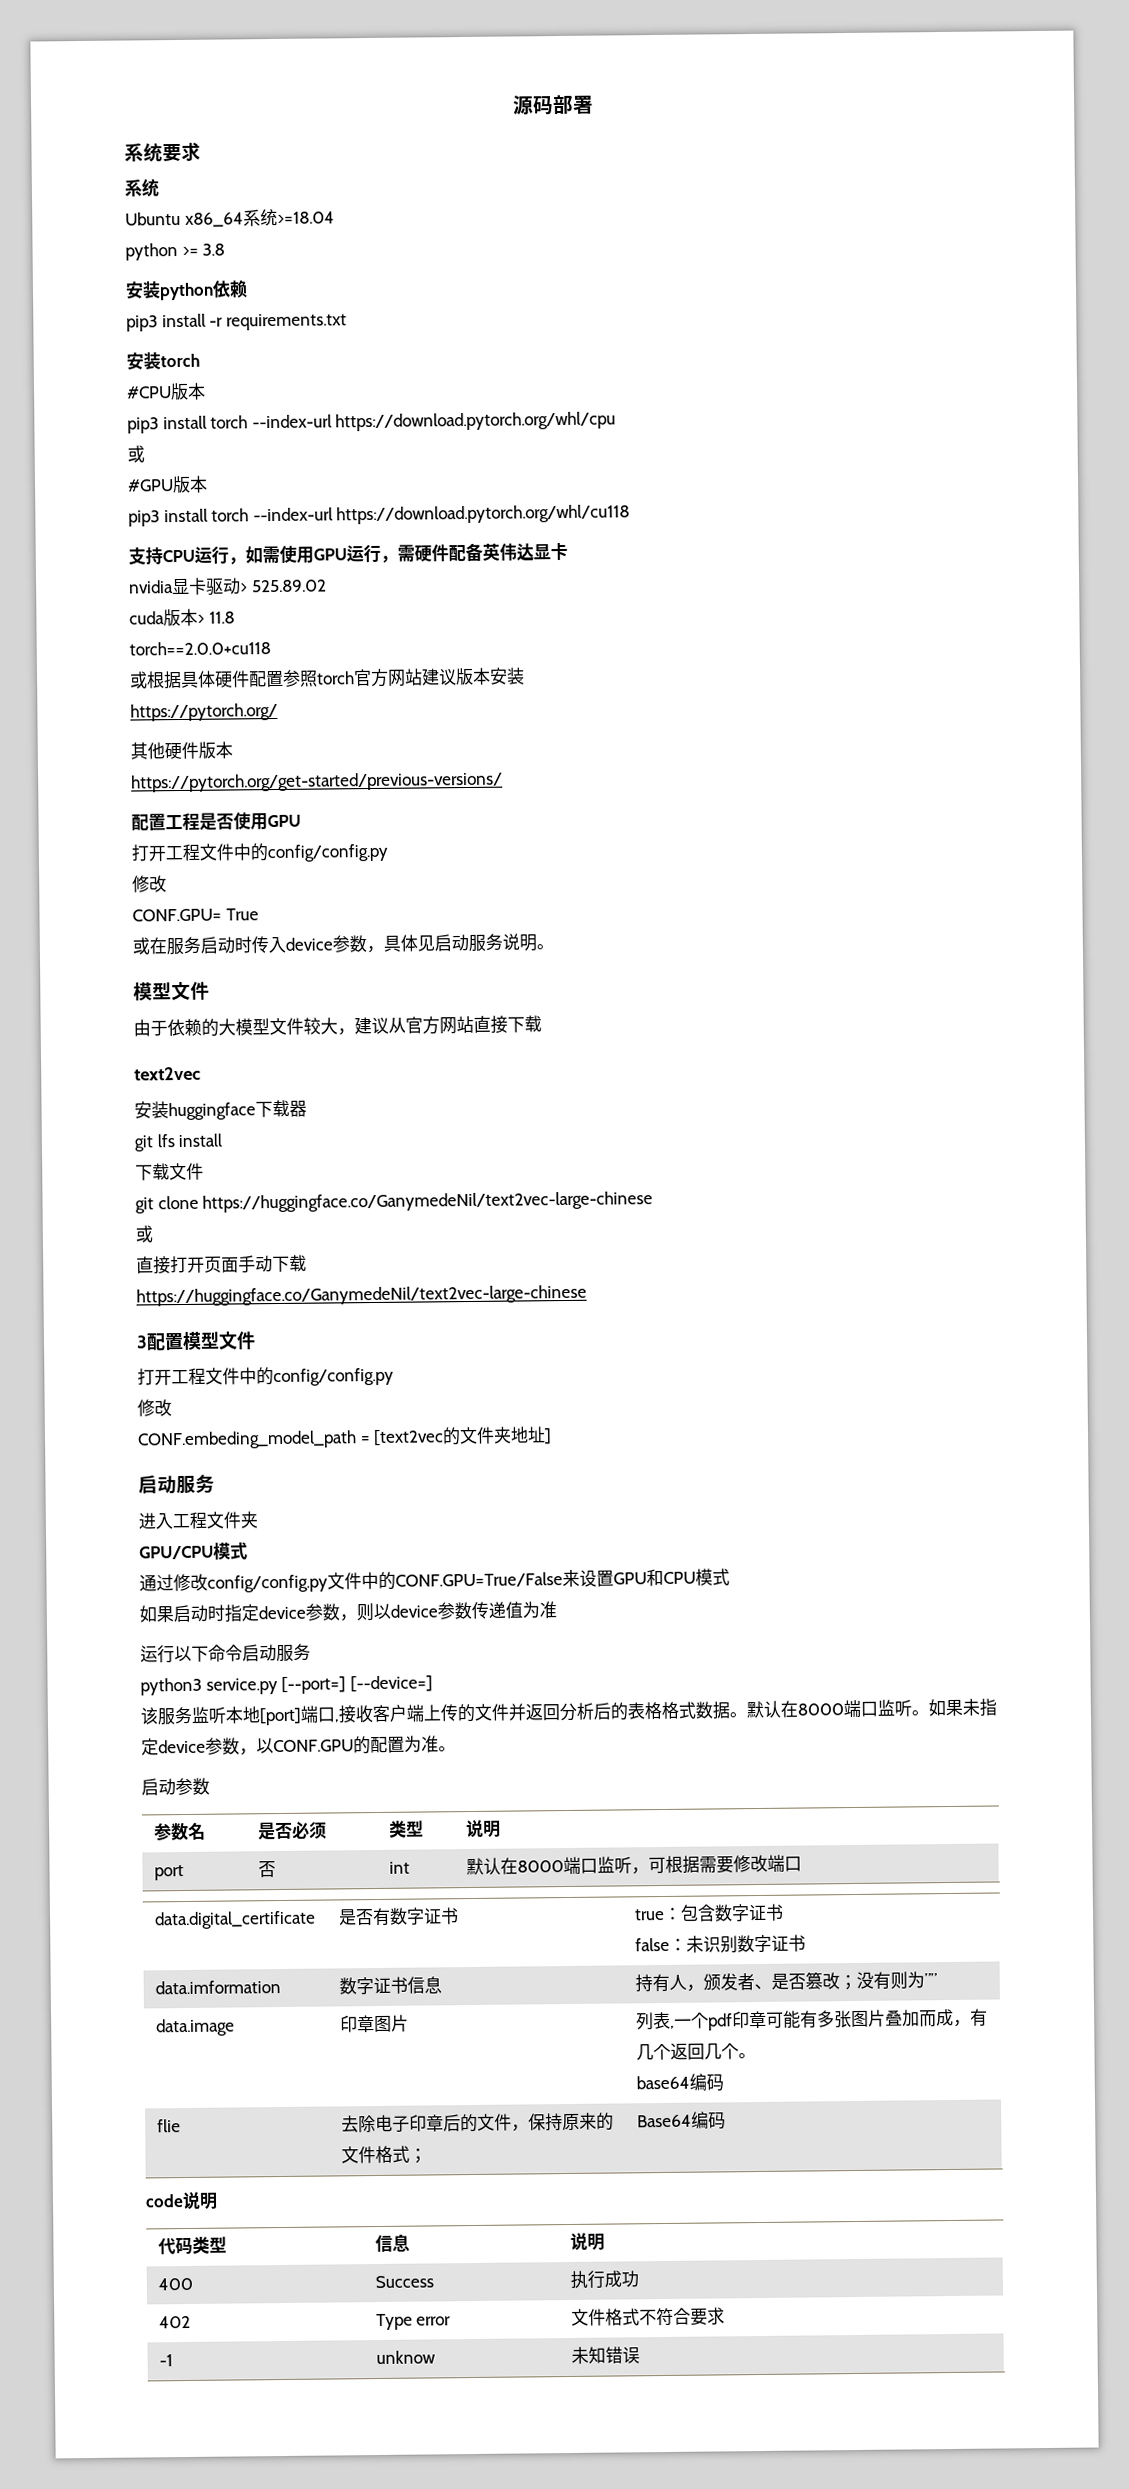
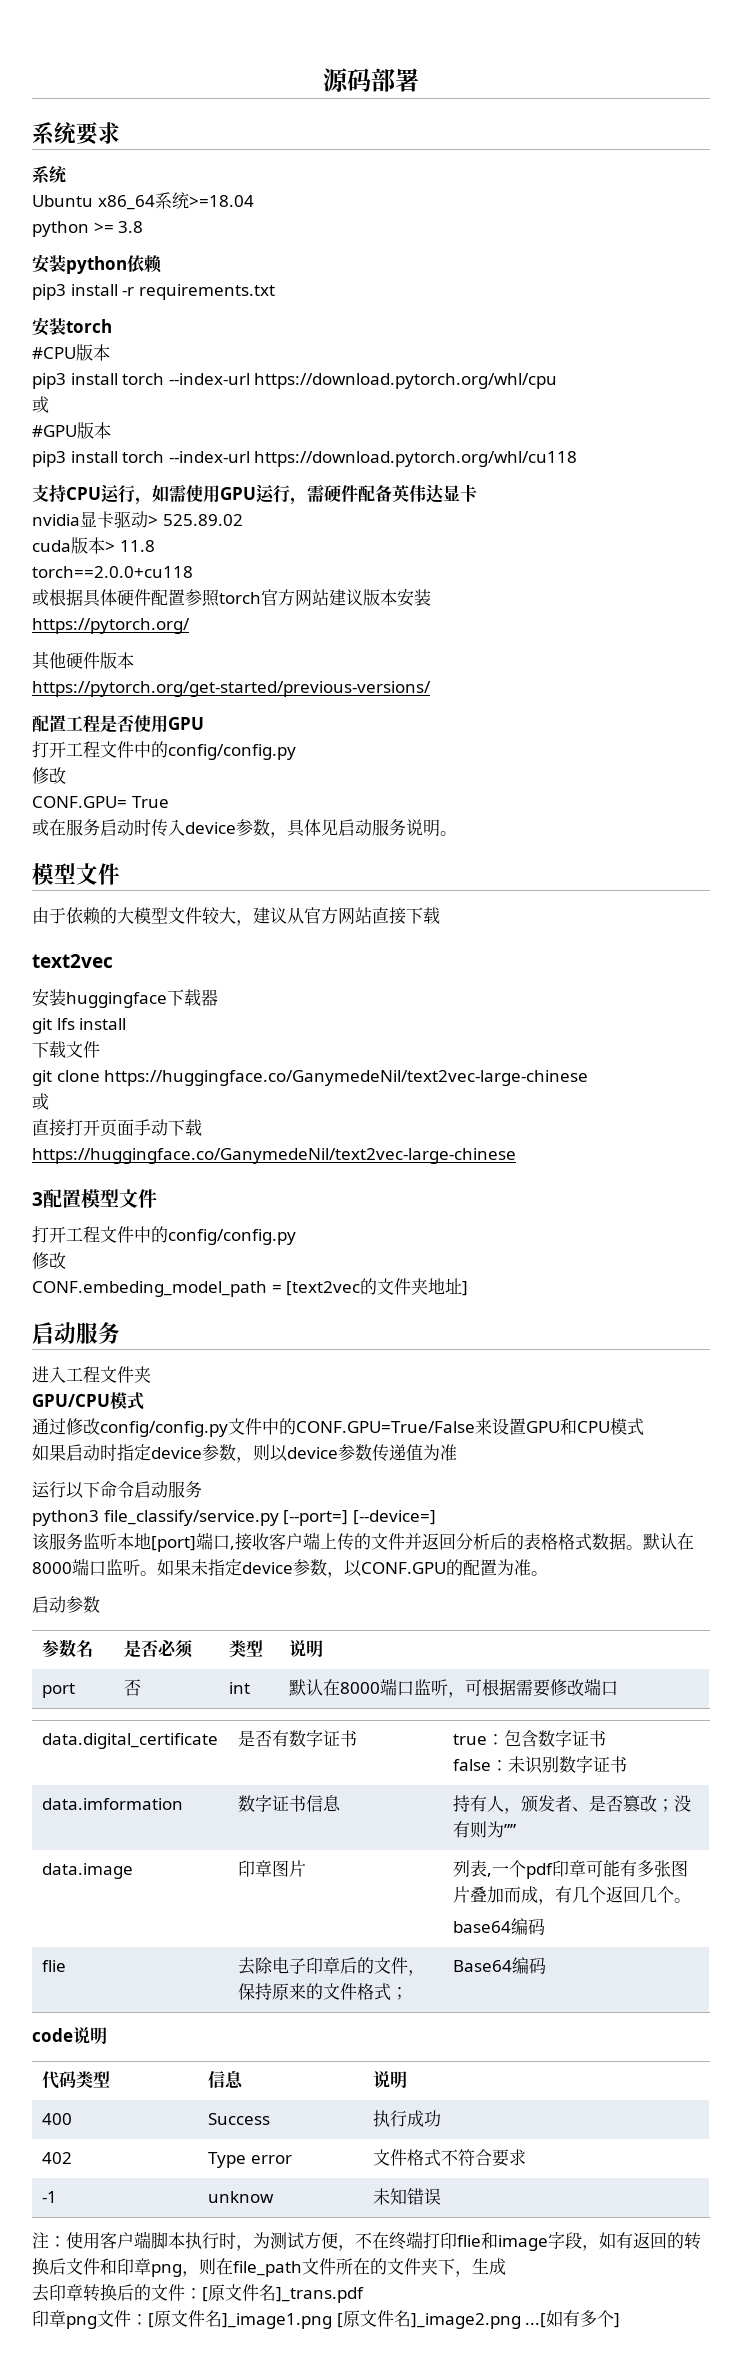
- python3 service.py [--port=] [--device=]
+ python3 file_classify/service.py [--port=] [--device=]
+ 注：使用客户端脚本执行时，为测试方便，不在终端打印flie和image字段，如有返回的转换后文件和印章png，则在file_path文件所在的文件夹下，生成
+ 去印章转换后的文件：[原文件名]_trans.pdf
+ 印章png文件：[原文件名]_image1.png [原文件名]_image2.png ...[如有多个]

